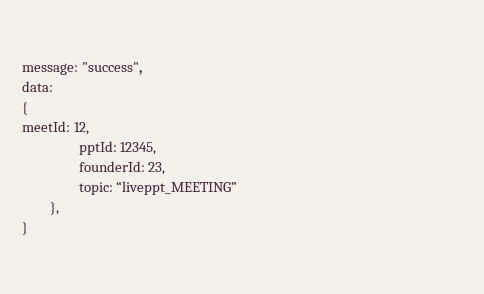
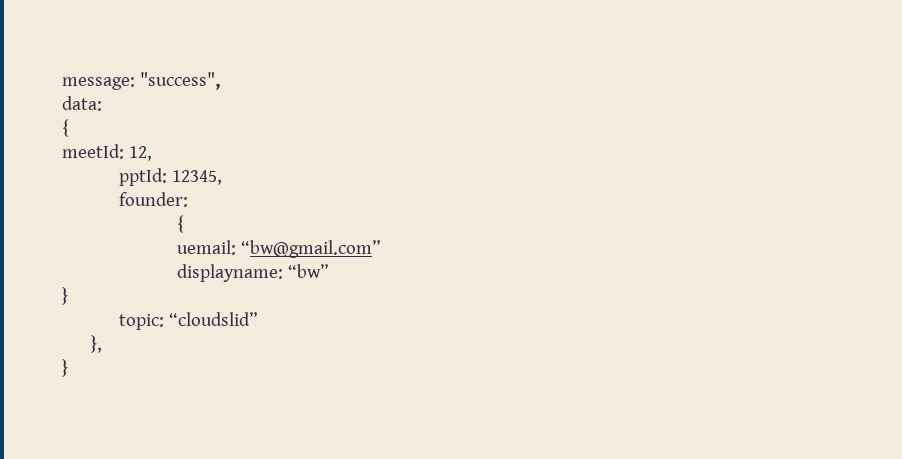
- founderId: 23,
+ founder:
+ {
+ uemail: “bw@gmail.com”
+ displayname: “bw”
+ }
- topic: “liveppt_MEETING”
+ topic: “cloudslid”

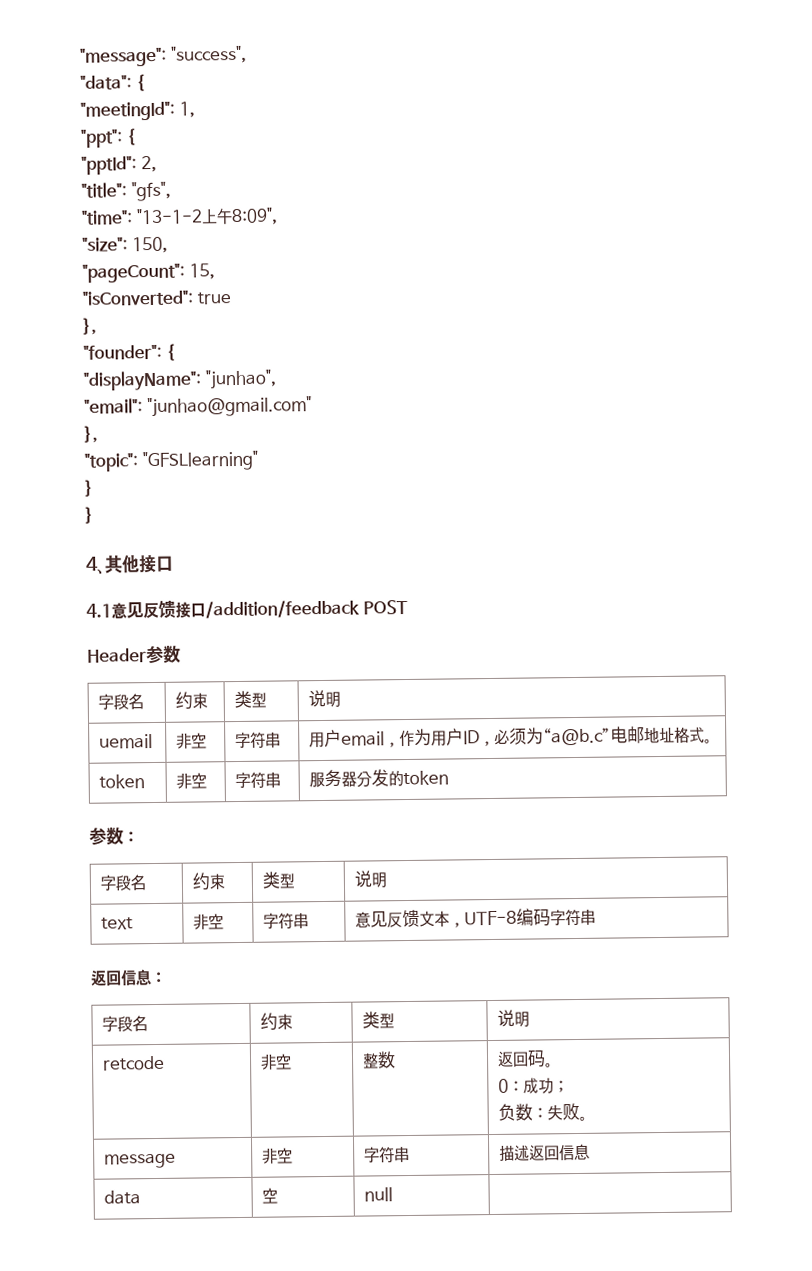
- message: "success",
+ "message": "success",
- data:
- {
- meetId: 12,
- pptId: 12345,
- founder:
- {
- uemail: “bw@gmail.com”
- displayname: “bw”
+ "data": {
+ "meetingId": 1,
+ "ppt": {
+ "pptId": 2,
+ "title": "gfs",
+ "time": "13-1-2上午8:09",
+ "size": 150,
+ "pageCount": 15,
+ "isConverted": true
+ },
+ "founder": {
+ "displayName": "junhao",
+ "email": "junhao@gmail.com"
+ },
+ "topic": "GFSLlearning"
  }
- topic: “cloudslid”
- },
  }
+ 4、其他接口
+ 4.1意见反馈接口/addition/feedback POST
+ Header参数
+ 字段名 | 约束 | 类型 | 说明
+ uemail | 非空 | 字符串 | 用户email，作为用户ID，必须为“a@b.c”电邮地址格式。
+ token | 非空 | 字符串 | 服务器分发的token
+ 参数：
+ 字段名 | 约束 | 类型 | 说明
+ text | 非空 | 字符串 | 意见反馈文本，UTF-8编码字符串
+ 返回信息：
+ 字段名 | 约束 | 类型 | 说明
+ retcode | 非空 | 整数 | 返回码。
+ 0：成功；
+ 负数：失败。
+ message | 非空 | 字符串 | 描述返回信息
+ data | 空 | null |

